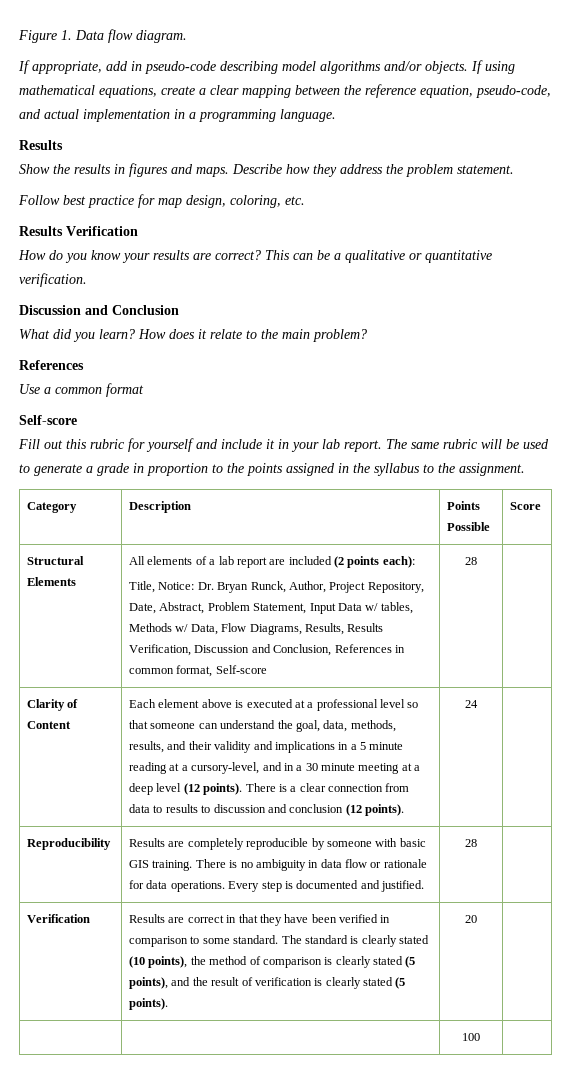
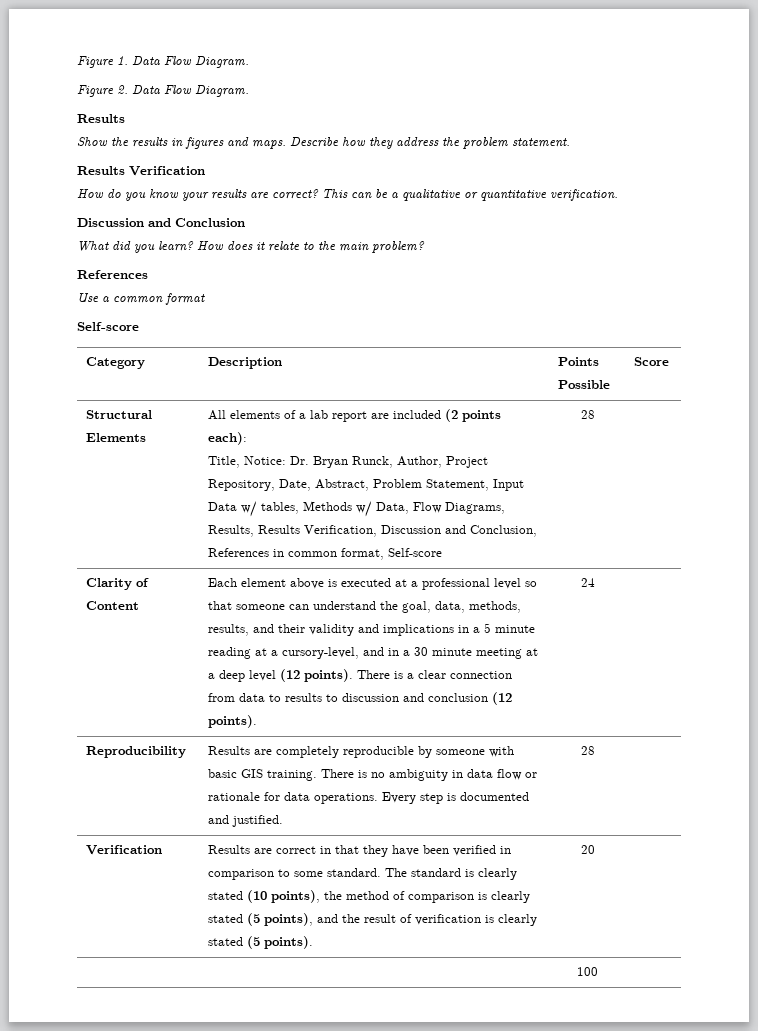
- Figure 1. Data flow diagram.
- If appropriate, add in pseudo-code describing model algorithms and/or objects. If using mathematical equations, create a clear mapping between the reference equation, pseudo-code, and actual implementation in a programming language.
+ Figure 1. Data Flow Diagram.
+ Figure 2. Data Flow Diagram.
- Follow best practice for map design, coloring, etc.
- Fill out this rubric for yourself and include it in your lab report. The same rubric will be used to generate a grade in proportion to the points assigned in the syllabus to the assignment.

